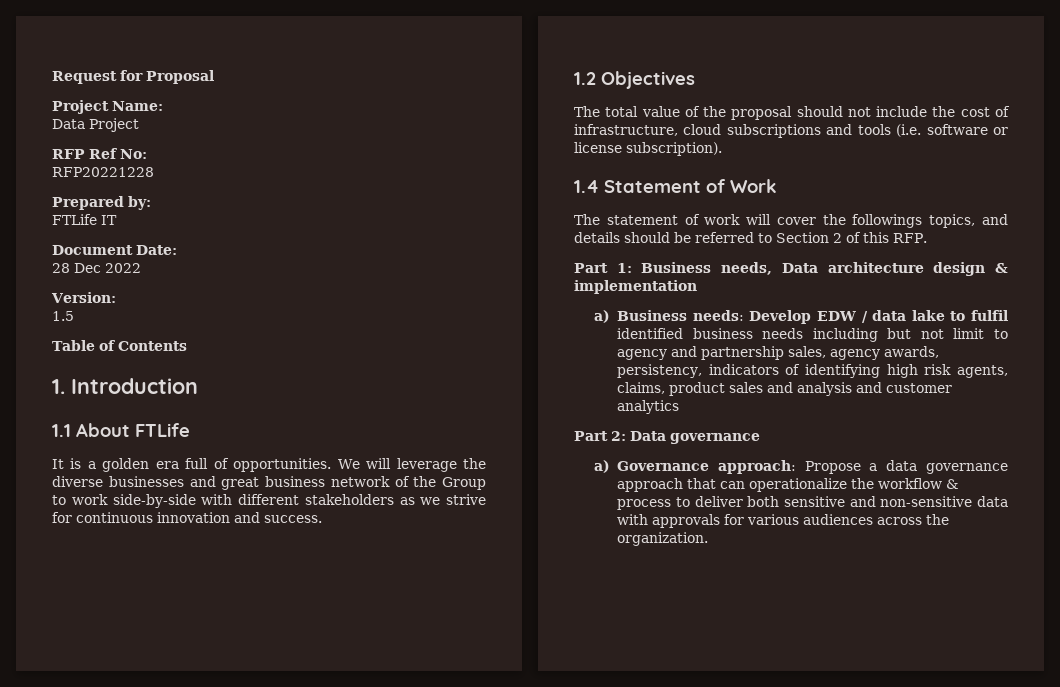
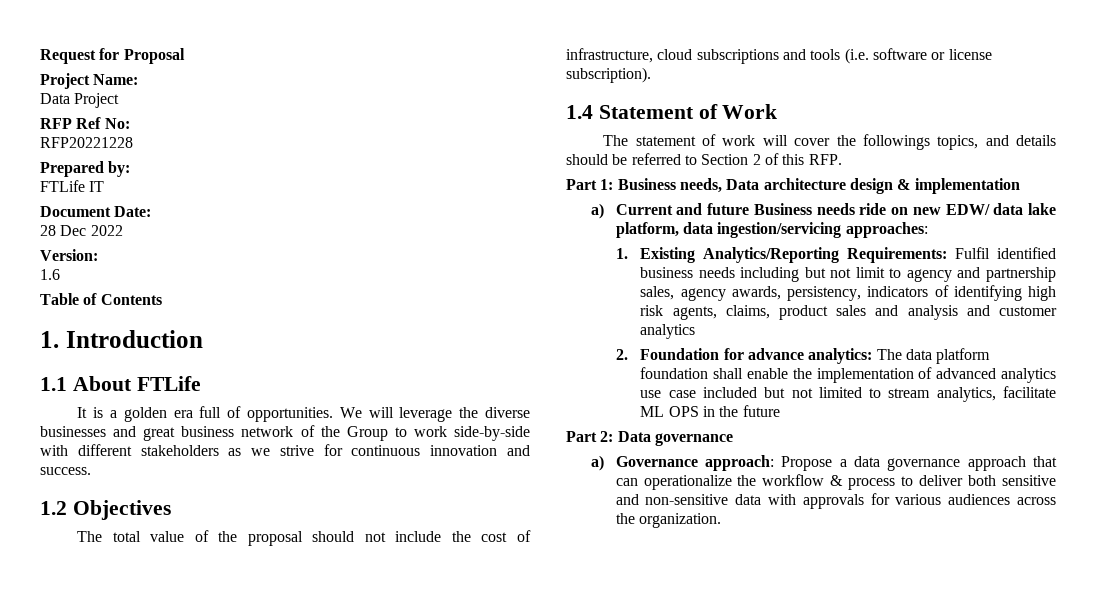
- 1.5
+ 1.6
- a) Business needs: Develop EDW / data lake to fulfil identified business needs including but not limit to agency and partnership sales, agency awards, persistency, indicators of identifying high risk agents, claims, product sales and analysis and customer analytics
+ a) Current and future Business needs ride on new EDW/ data lake platform, data ingestion/servicing approaches:
+ 1. Existing Analytics/Reporting Requirements: Fulfil identified business needs including but not limit to agency and partnership sales, agency awards, persistency, indicators of identifying high risk agents, claims, product sales and analysis and customer analytics
+ 2. Foundation for advance analytics: The data platform foundation shall enable the implementation of advanced analytics use case included but not limited to stream analytics, facilitate ML OPS in the future

